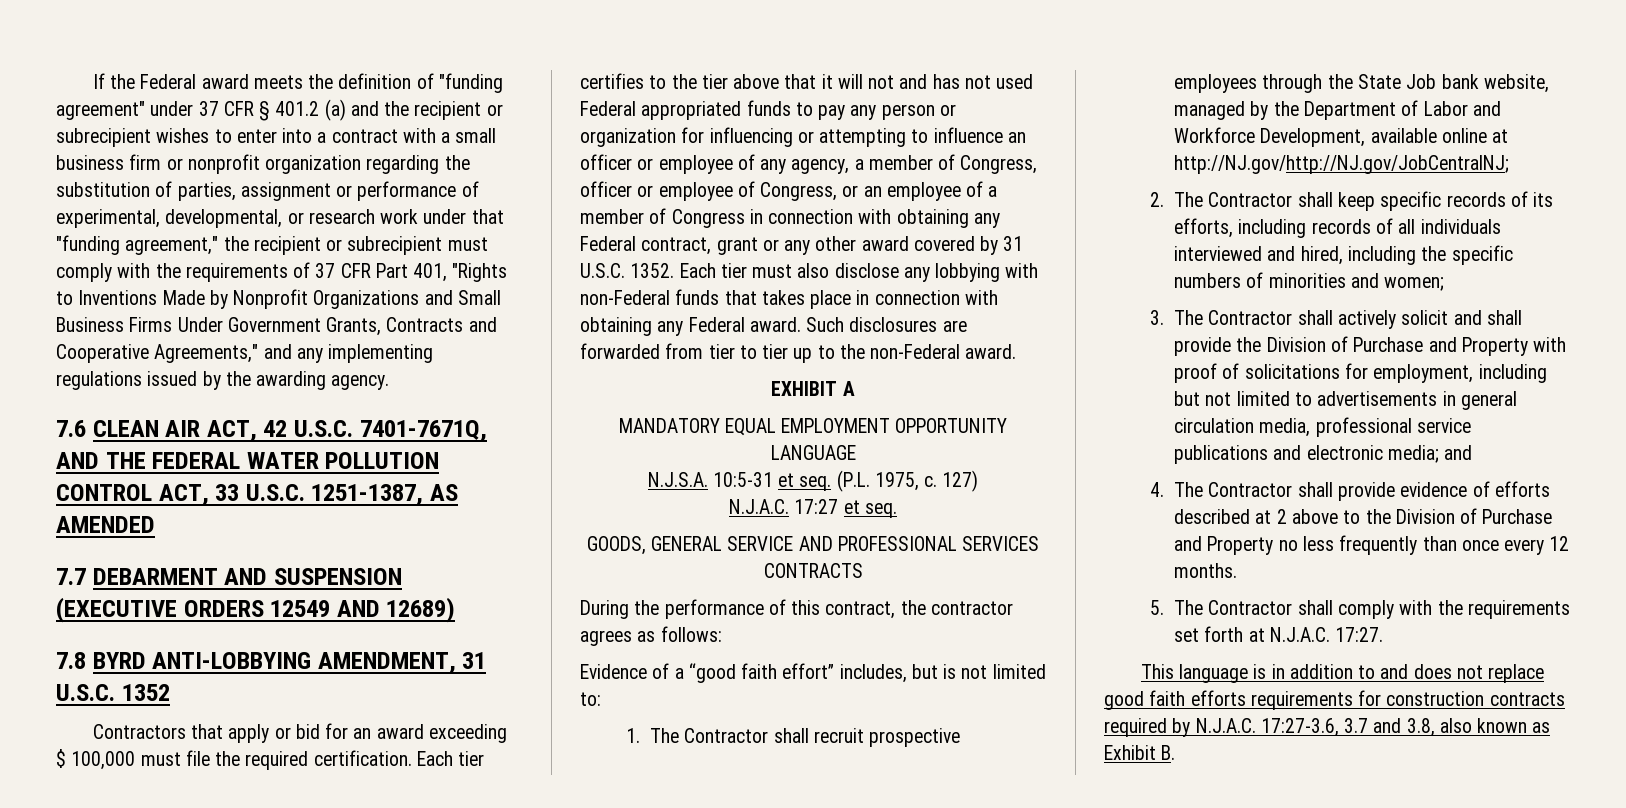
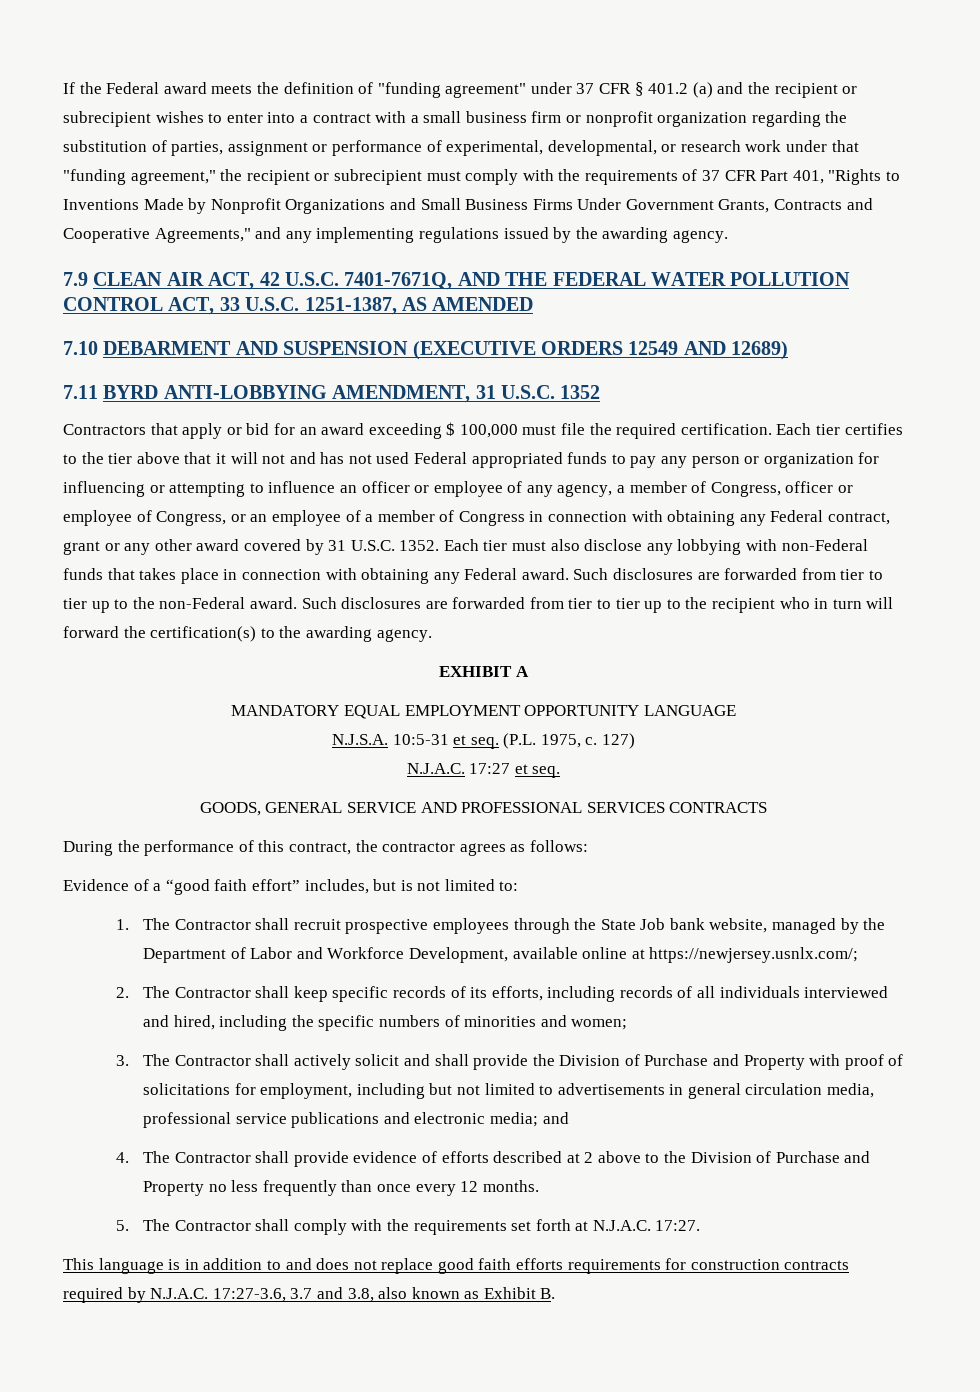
- 7.6 CLEAN AIR ACT, 42 U.S.C. 7401-7671Q, AND THE FEDERAL WATER POLLUTION CONTROL ACT, 33 U.S.C. 1251-1387, AS AMENDED
+ 7.9 CLEAN AIR ACT, 42 U.S.C. 7401-7671Q, AND THE FEDERAL WATER POLLUTION CONTROL ACT, 33 U.S.C. 1251-1387, AS AMENDED
- 7.7 DEBARMENT AND SUSPENSION (EXECUTIVE ORDERS 12549 AND 12689)
+ 7.10 DEBARMENT AND SUSPENSION (EXECUTIVE ORDERS 12549 AND 12689)
- 7.8 BYRD ANTI-LOBBYING AMENDMENT, 31 U.S.C. 1352
+ 7.11 BYRD ANTI-LOBBYING AMENDMENT, 31 U.S.C. 1352
+ Such disclosures are forwarded from tier to tier up to the recipient who in turn will forward the certification(s) to the awarding agency.
- 1. The Contractor shall recruit prospective employees through the State Job bank website, managed by the Department of Labor and Workforce Development, available online at http://NJ.gov/http://NJ.gov/JobCentralNJ;
+ 1. The Contractor shall recruit prospective employees through the State Job bank website, managed by the Department of Labor and Workforce Development, available online at https://newjersey.usnlx.com/;

